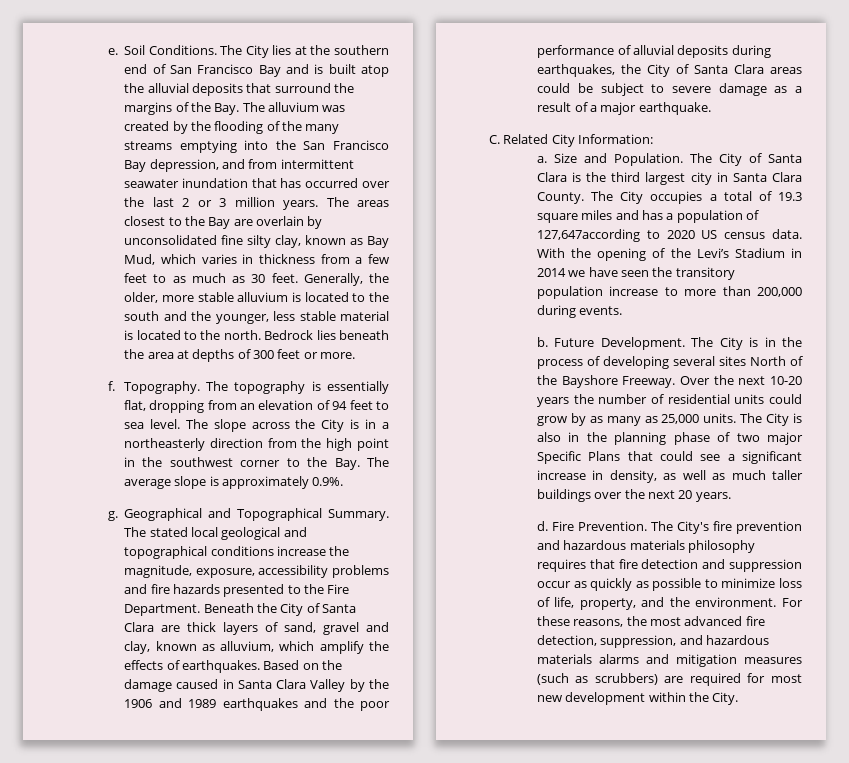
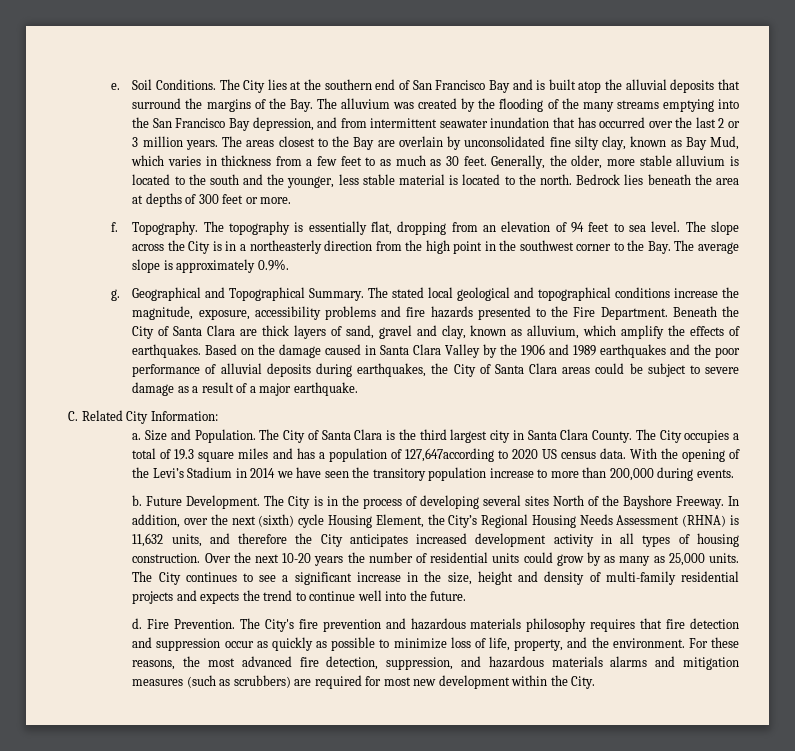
+ In addition, over the next (sixth) cycle Housing Element, the City’s Regional Housing Needs Assessment (RHNA) is 11,632 units, and therefore the City anticipates increased development activity in all types of housing construction.
- The City is also in the planning phase of two major Specific Plans that could see a significant increase in density, as well as much taller buildings over the next 20 years.
+ The City continues to see a significant increase in the size, height and density of multi-family residential projects and expects the trend to continue well into the future.

